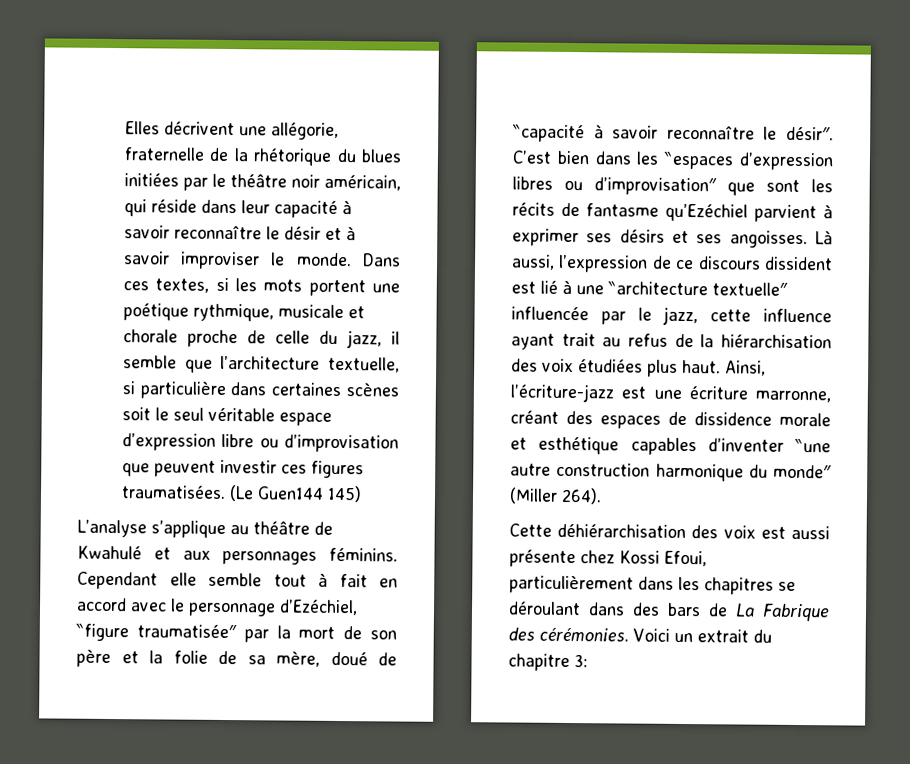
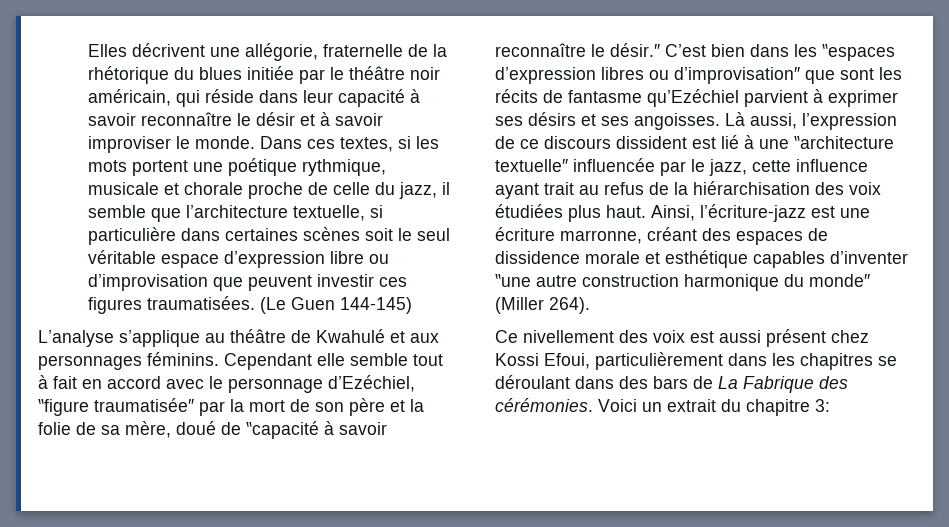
- Elles décrivent une allégorie, fraternelle de la rhétorique du blues initiées par le théâtre noir américain, qui réside dans leur capacité à savoir reconnaître le désir et à savoir improviser le monde.
+ Elles décrivent une allégorie, fraternelle de la rhétorique du blues initiée par le théâtre noir américain, qui réside dans leur capacité à savoir reconnaître le désir et à savoir improviser le monde.
- (Le Guen144 145)
+ (Le Guen 144-145)
- Cependant elle semble tout à fait en accord avec le personnage d’Ezéchiel, ‶figure traumatisée″ par la mort de son père et la folie de sa mère, doué de ‶capacité à savoir reconnaître le désir″. C’est bien dans les ‶espaces d’expression libres ou d’improvisation″ que sont les récits de fantasme qu’Ezéchiel parvient à exprimer ses désirs et ses angoisses.
+ Cependant elle semble tout à fait en accord avec le personnage d’Ezéchiel, ‶figure traumatisée″ par la mort de son père et la folie de sa mère, doué de ‶capacité à savoir reconnaître le désir.″ C’est bien dans les ‶espaces d’expression libres ou d’improvisation″ que sont les récits de fantasme qu’Ezéchiel parvient à exprimer ses désirs et ses angoisses.
- Cette déhiérarchisation des voix est aussi présente chez Kossi Efoui, particulièrement dans les chapitres se déroulant dans des bars de La Fabrique des cérémonies.
+ Ce nivellement des voix est aussi présent chez Kossi Efoui, particulièrement dans les chapitres se déroulant dans des bars de La Fabrique des cérémonies.

